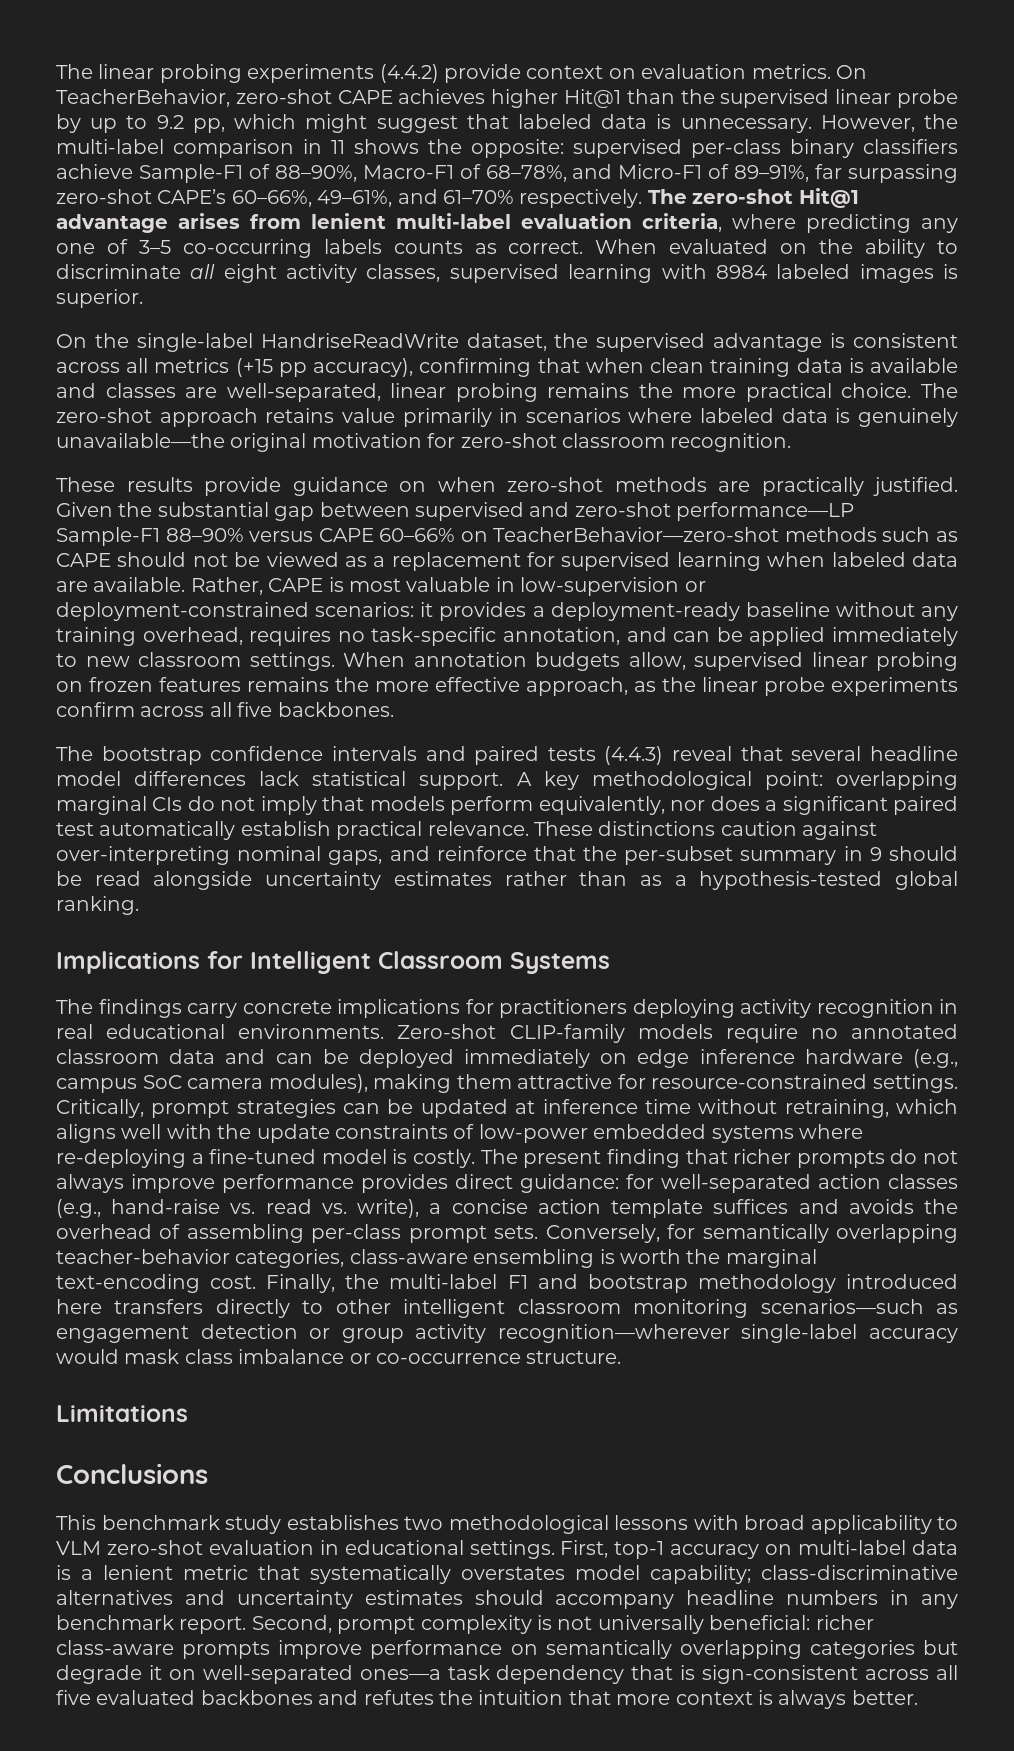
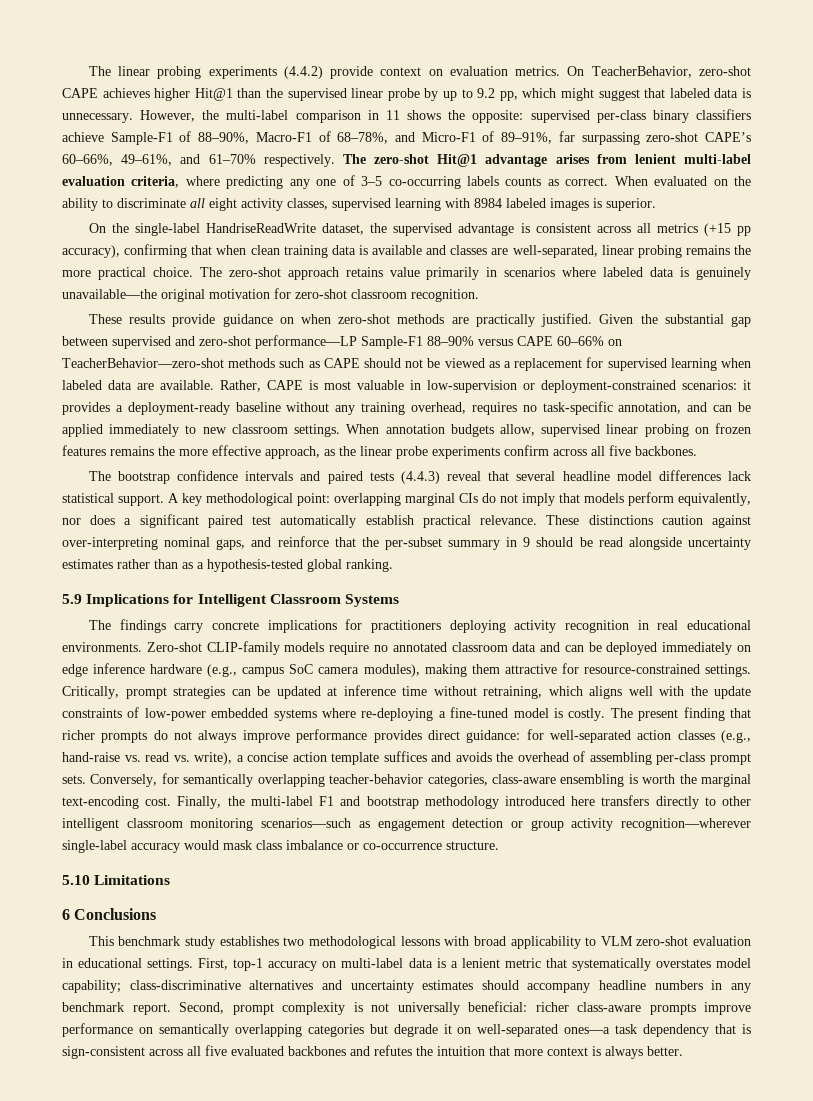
- Implications for Intelligent Classroom Systems
+ 5.9 Implications for Intelligent Classroom Systems
- Limitations
+ 5.10 Limitations
- Conclusions
+ 6 Conclusions

